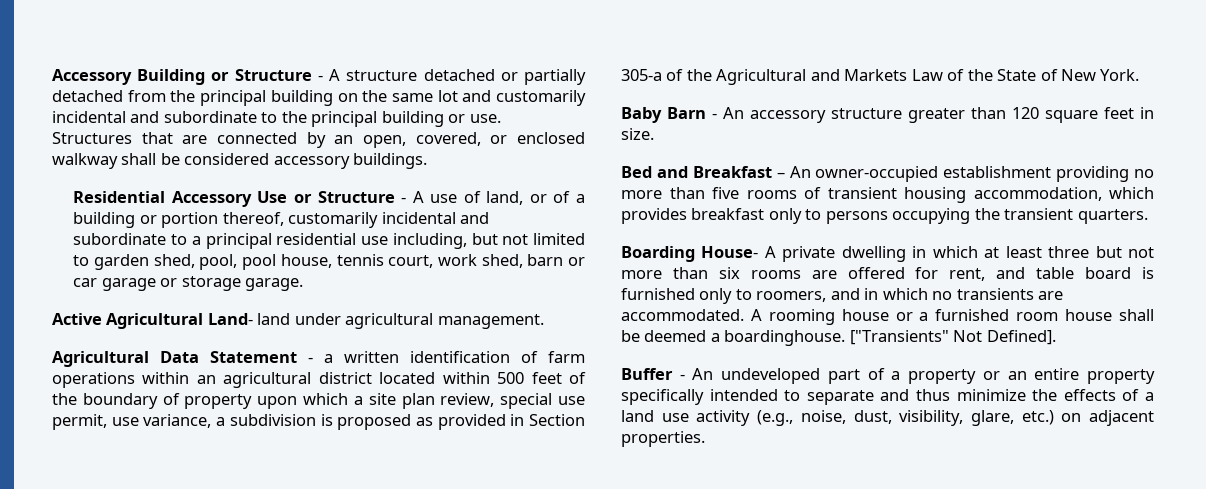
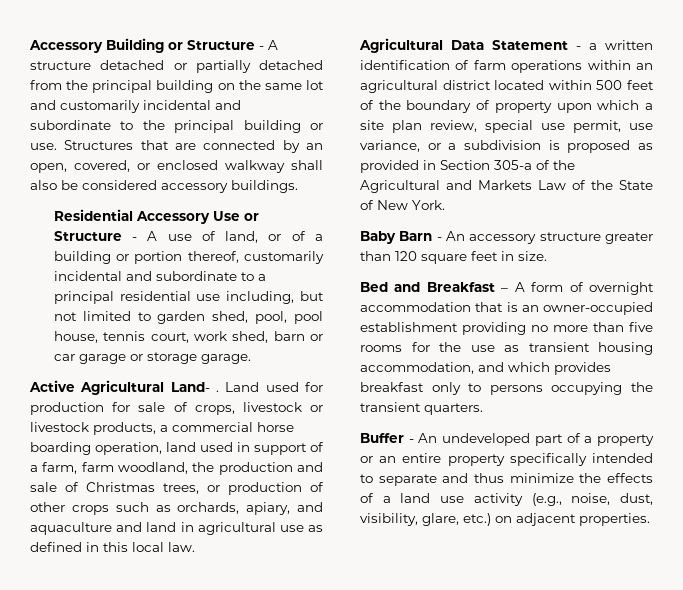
- Structures that are connected by an open, covered, or enclosed walkway shall be considered accessory buildings.
+ Structures that are connected by an open, covered, or enclosed walkway shall also be considered accessory buildings.
- Active Agricultural Land- land under agricultural management.
+ Active Agricultural Land- . Land used for production for sale of crops, livestock or livestock products, a commercial horse boarding operation, land used in support of a farm, farm woodland, the production and sale of Christmas trees, or production of other crops such as orchards, apiary, and aquaculture and land in agricultural use as defined in this local law.
- Agricultural Data Statement - a written identification of farm operations within an agricultural district located within 500 feet of the boundary of property upon which a site plan review, special use permit, use variance, a subdivision is proposed as provided in Section 305-a of the Agricultural and Markets Law of the State of New York.
+ Agricultural Data Statement - a written identification of farm operations within an agricultural district located within 500 feet of the boundary of property upon which a site plan review, special use permit, use variance, or a subdivision is proposed as provided in Section 305-a of the Agricultural and Markets Law of the State of New York.
- Bed and Breakfast – An owner-occupied establishment providing no more than five rooms of transient housing accommodation, which provides breakfast only to persons occupying the transient quarters.
+ Bed and Breakfast – A form of overnight accommodation that is an owner-occupied establishment providing no more than five rooms for the use as transient housing accommodation, and which provides breakfast only to persons occupying the transient quarters.
- Boarding House- A private dwelling in which at least three but not more than six rooms are offered for rent, and table board is furnished only to roomers, and in which no transients are accommodated. A rooming house or a furnished room house shall be deemed a boardinghouse. ["Transients" Not Defined].

